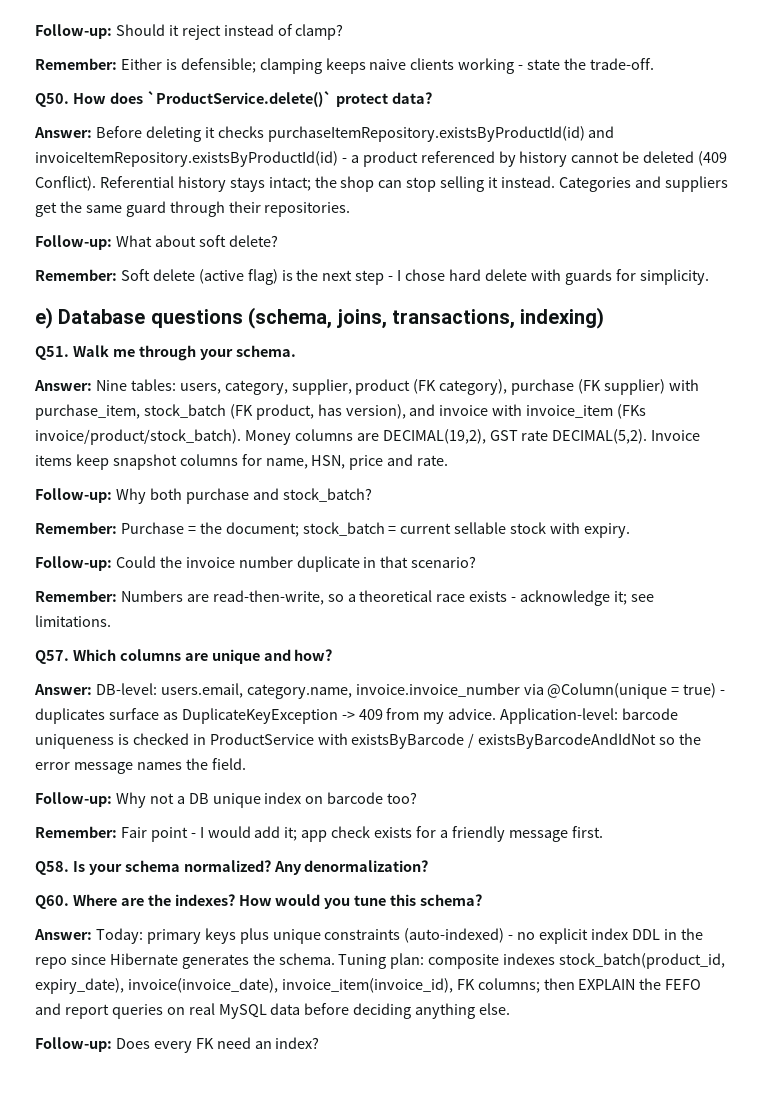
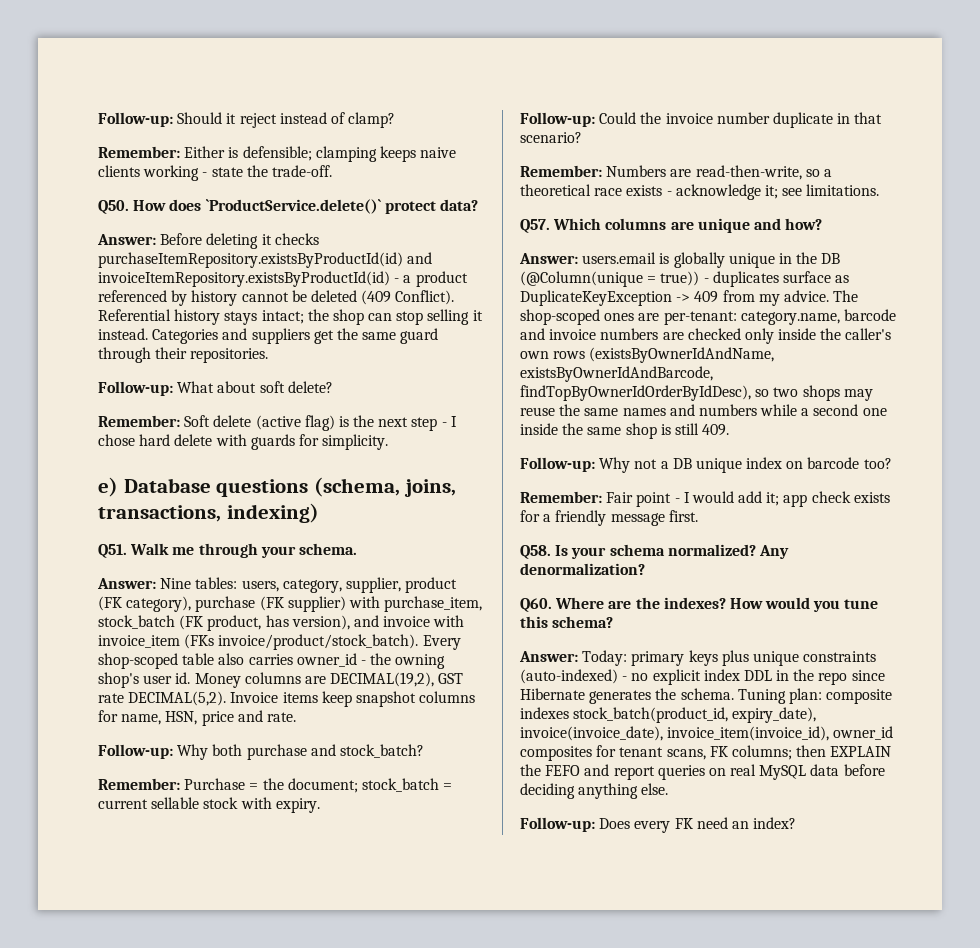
+ Every shop-scoped table also carries owner_id - the owning shop's user id.
- Answer: DB-level: users.email, category.name, invoice.invoice_number via @Column(unique = true) - duplicates surface as DuplicateKeyException -> 409 from my advice.
+ Answer: users.email is globally unique in the DB (@Column(unique = true)) - duplicates surface as DuplicateKeyException -> 409 from my advice.
- Application-level: barcode uniqueness is checked in ProductService with existsByBarcode / existsByBarcodeAndIdNot so the error message names the field.
+ The shop-scoped ones are per-tenant: category.name, barcode and invoice numbers are checked only inside the caller's own rows (existsByOwnerIdAndName, existsByOwnerIdAndBarcode, findTopByOwnerIdOrderByIdDesc), so two shops may reuse the same names and numbers while a second one inside the same shop is still 409.
- Tuning plan: composite indexes stock_batch(product_id, expiry_date), invoice(invoice_date), invoice_item(invoice_id), FK columns; then EXPLAIN the FEFO and report queries on real MySQL data before deciding anything else.
+ Tuning plan: composite indexes stock_batch(product_id, expiry_date), invoice(invoice_date), invoice_item(invoice_id), owner_id composites for tenant scans, FK columns; then EXPLAIN the FEFO and report queries on real MySQL data before deciding anything else.

